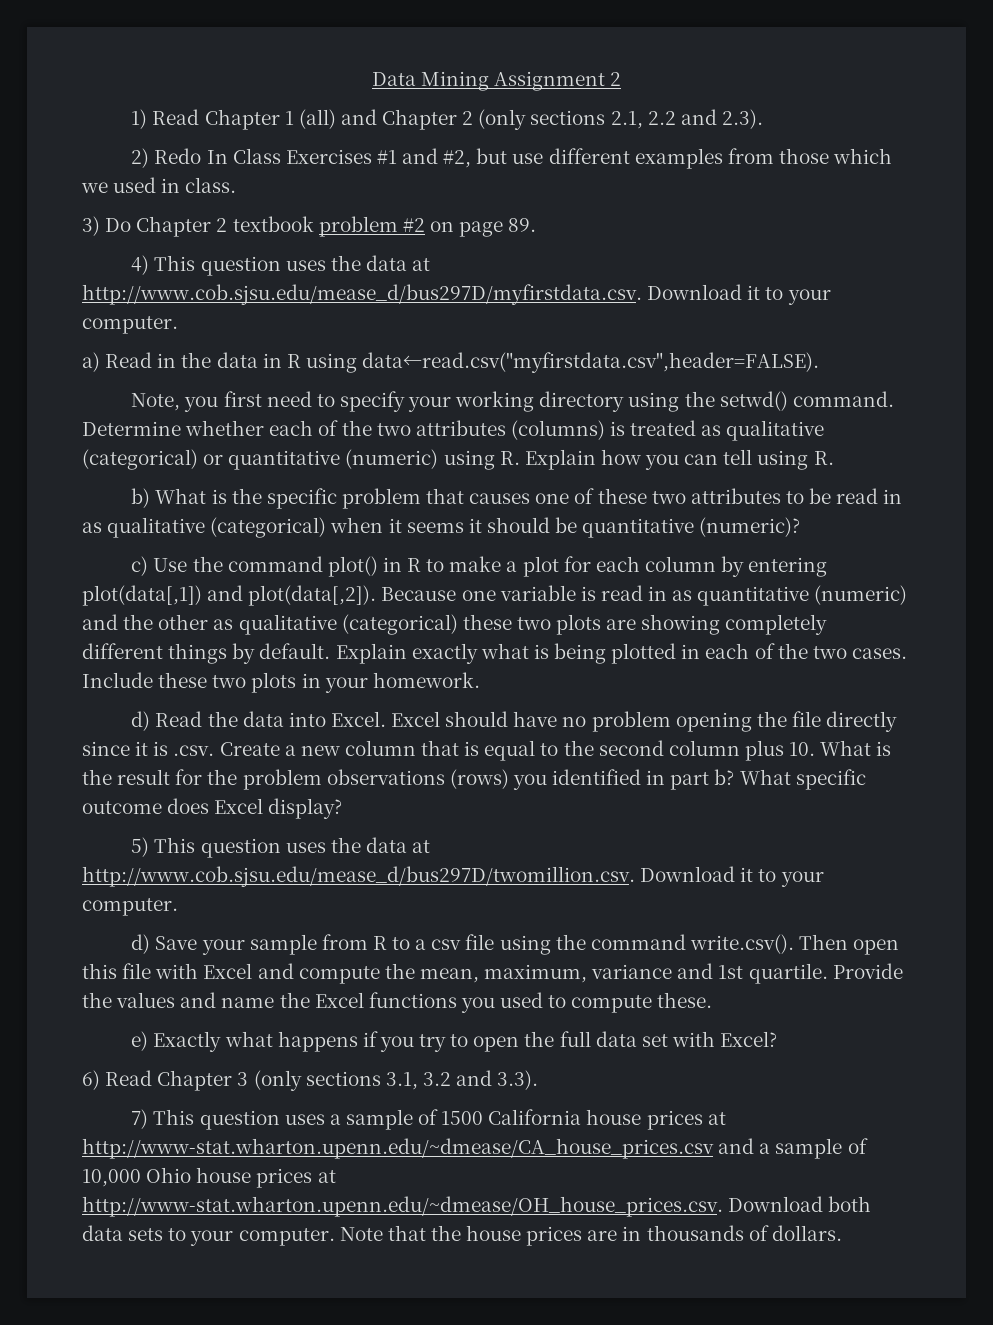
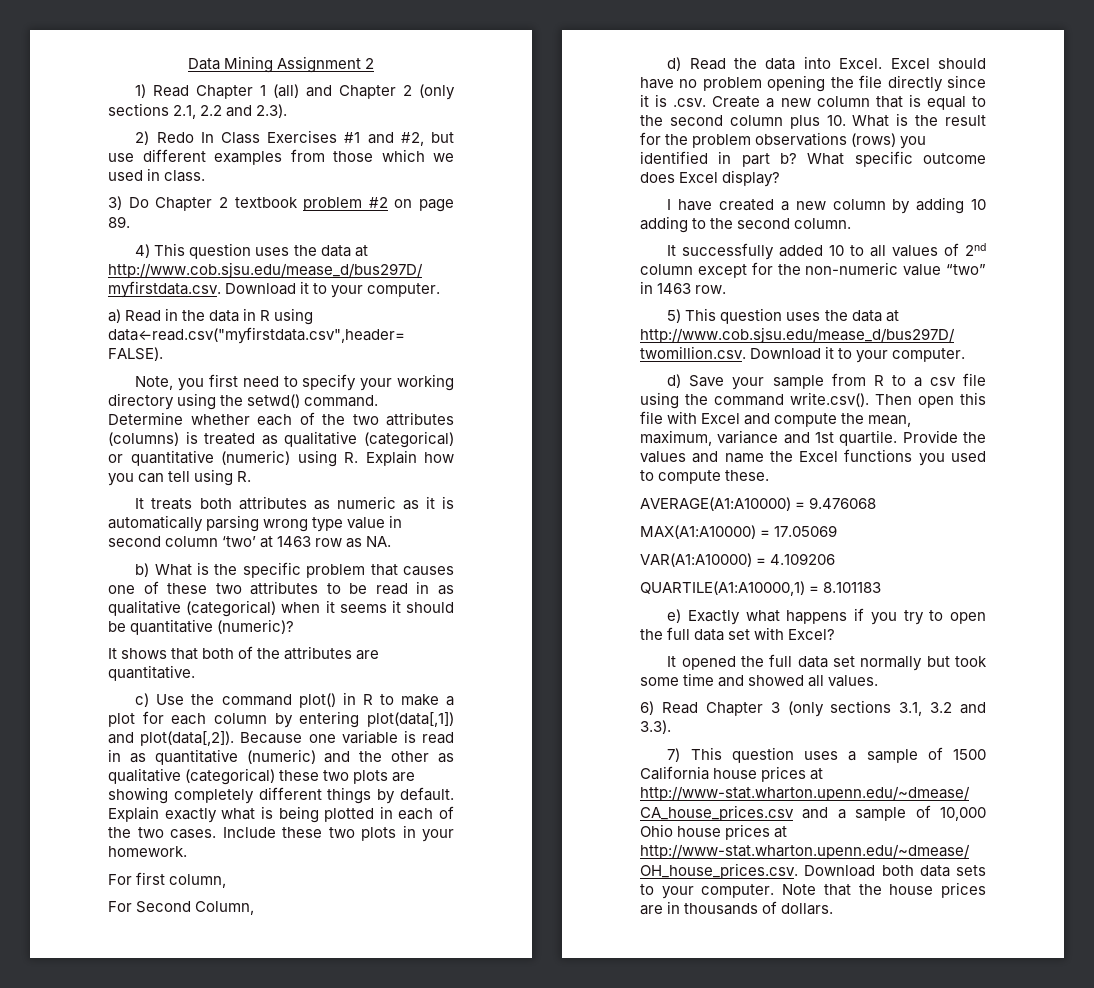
+ It treats both attributes as numeric as it is automatically parsing wrong type value in second column ‘two’ at 1463 row as NA.
+ It shows that both of the attributes are quantitative.
+ For first column,
+ For Second Column,
+ I have created a new column by adding 10 adding to the second column.
+ It successfully added 10 to all values of 2nd column except for the non-numeric value “two” in 1463 row.
+ AVERAGE(A1:A10000) = 9.476068
+ MAX(A1:A10000) = 17.05069
+ VAR(A1:A10000) = 4.109206
+ QUARTILE(A1:A10000,1) = 8.101183
+ It opened the full data set normally but took some time and showed all values.

